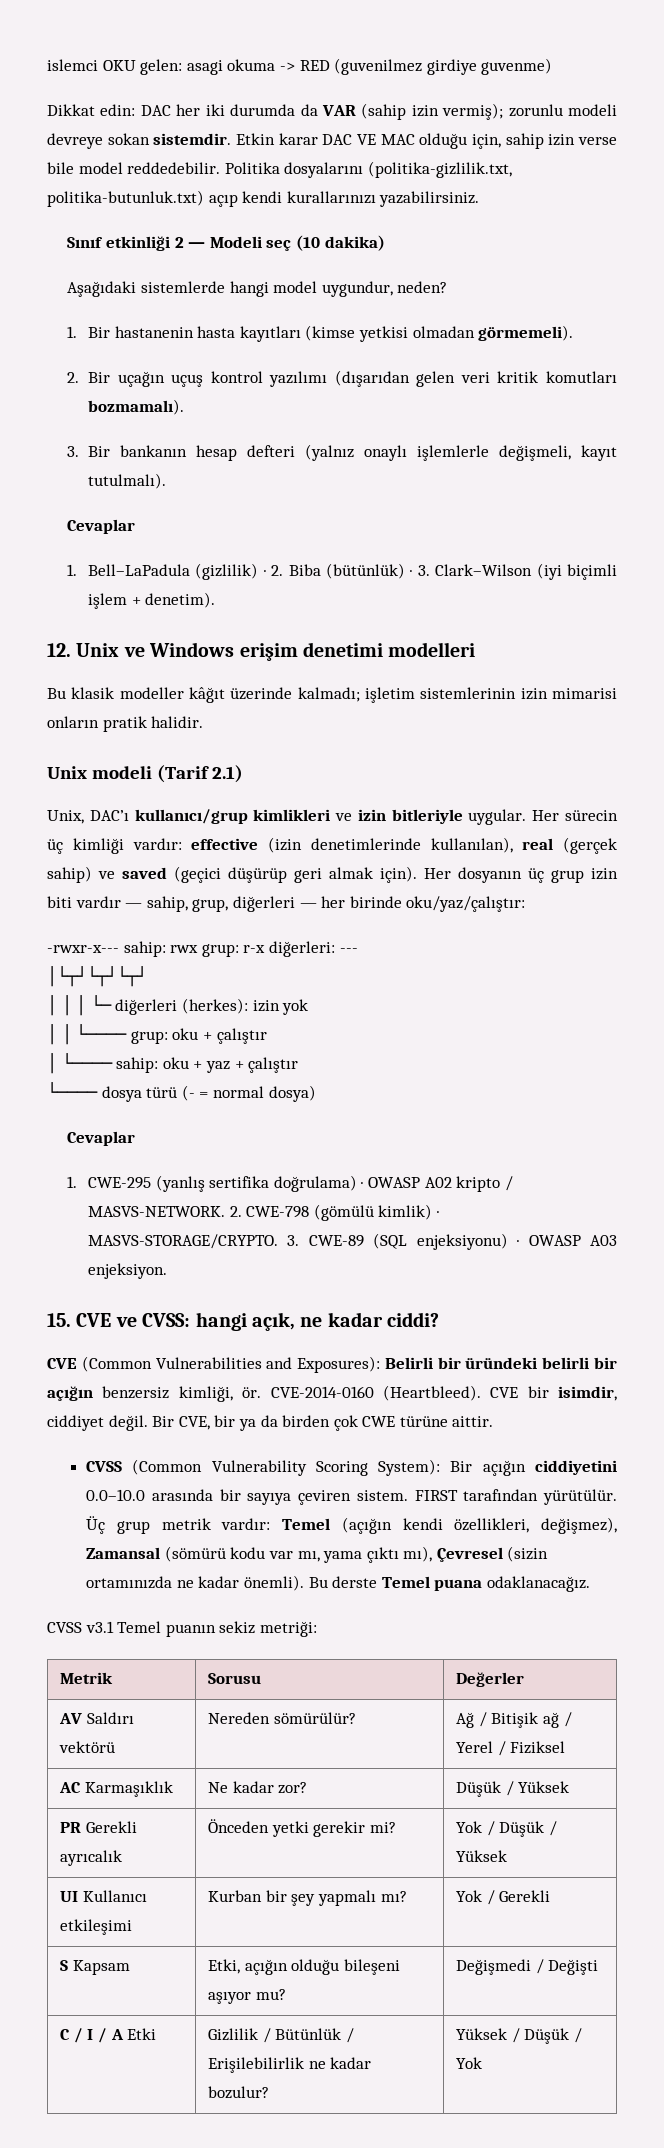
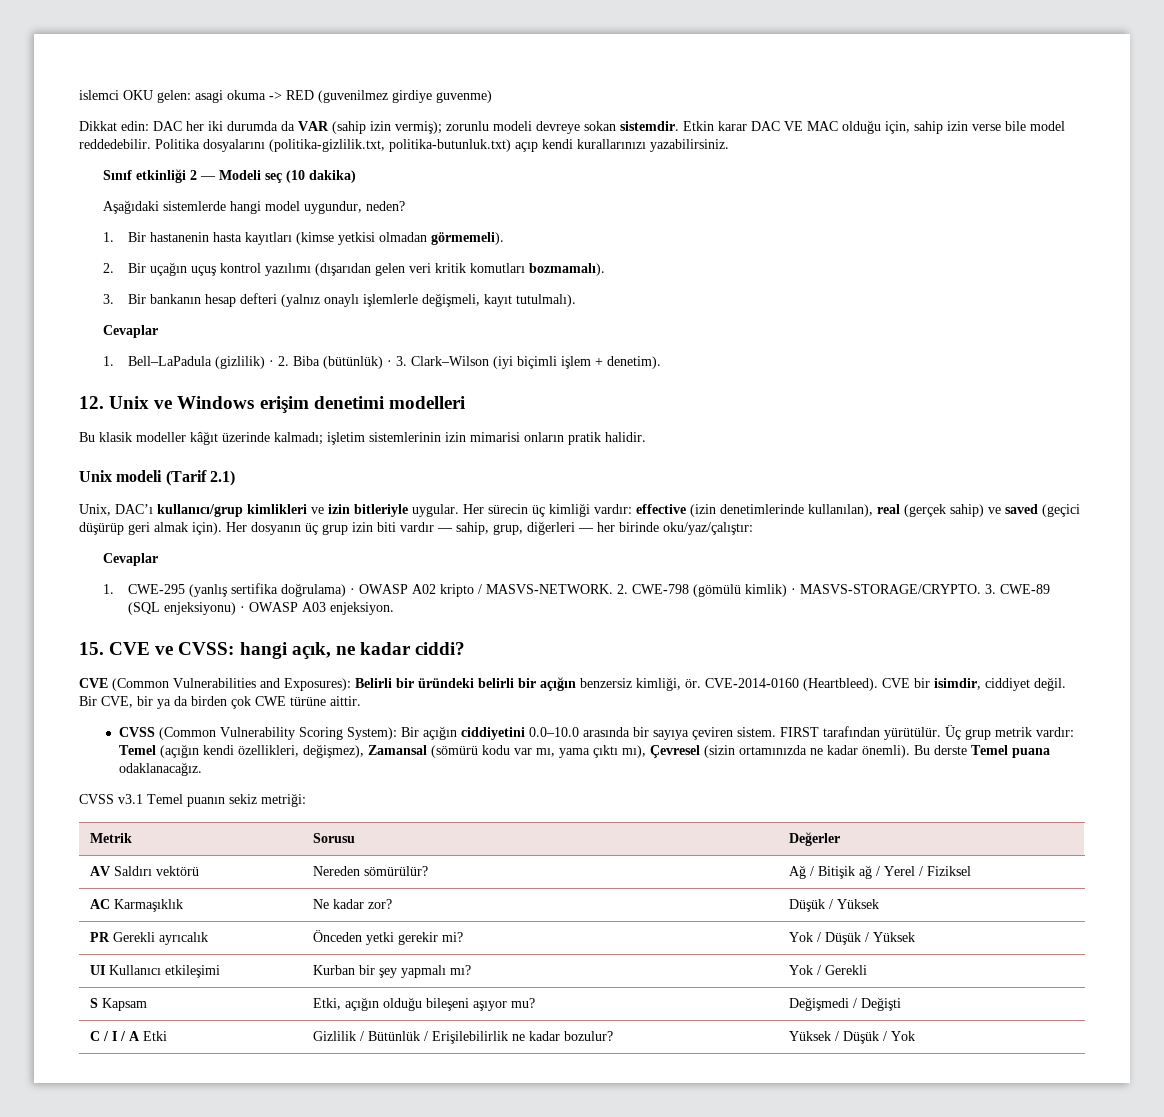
- -rwxr-x--- sahip: rwx grup: r-x diğerleri: ---
- │└┬┘└┬┘└┬┘
- │ │ │ └─ diğerleri (herkes): izin yok
- │ │ └──── grup: oku + çalıştır
- │ └──── sahip: oku + yaz + çalıştır
- └──── dosya türü (- = normal dosya)

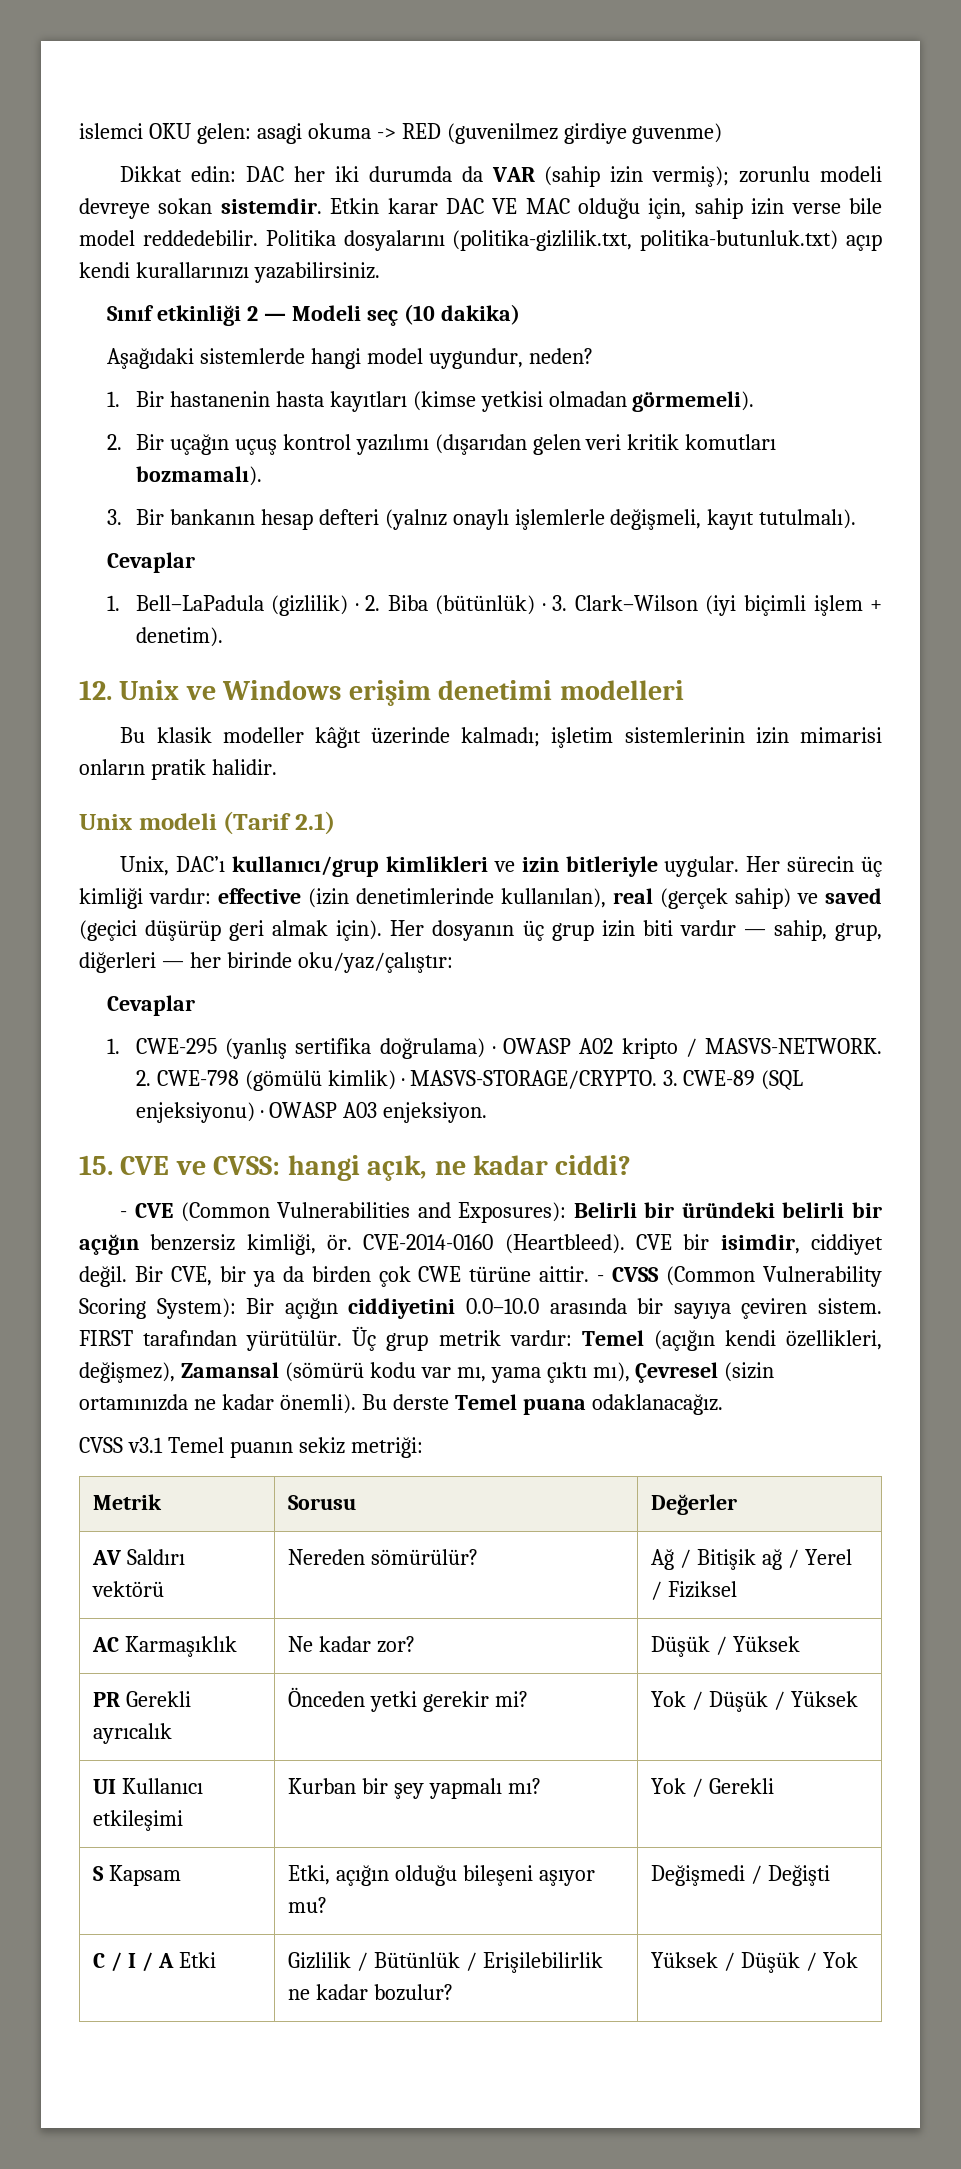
- CVE (Common Vulnerabilities and Exposures): Belirli bir üründeki belirli bir açığın benzersiz kimliği, ör.
+ - CVE (Common Vulnerabilities and Exposures): Belirli bir üründeki belirli bir açığın benzersiz kimliği, ör.
- Bir CVE, bir ya da birden çok CWE türüne aittir.
- CVSS (Common Vulnerability Scoring System): Bir açığın ciddiyetini 0.0–10.0 arasında bir sayıya çeviren sistem.
+ Bir CVE, bir ya da birden çok CWE türüne aittir. - CVSS (Common Vulnerability Scoring System): Bir açığın ciddiyetini 0.0–10.0 arasında bir sayıya çeviren sistem.

